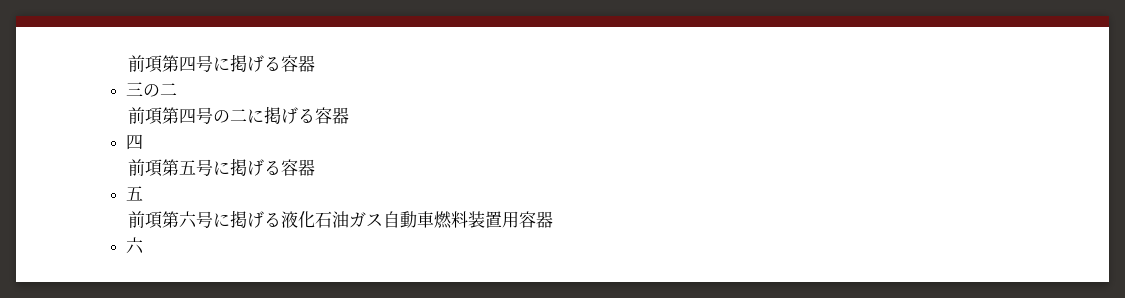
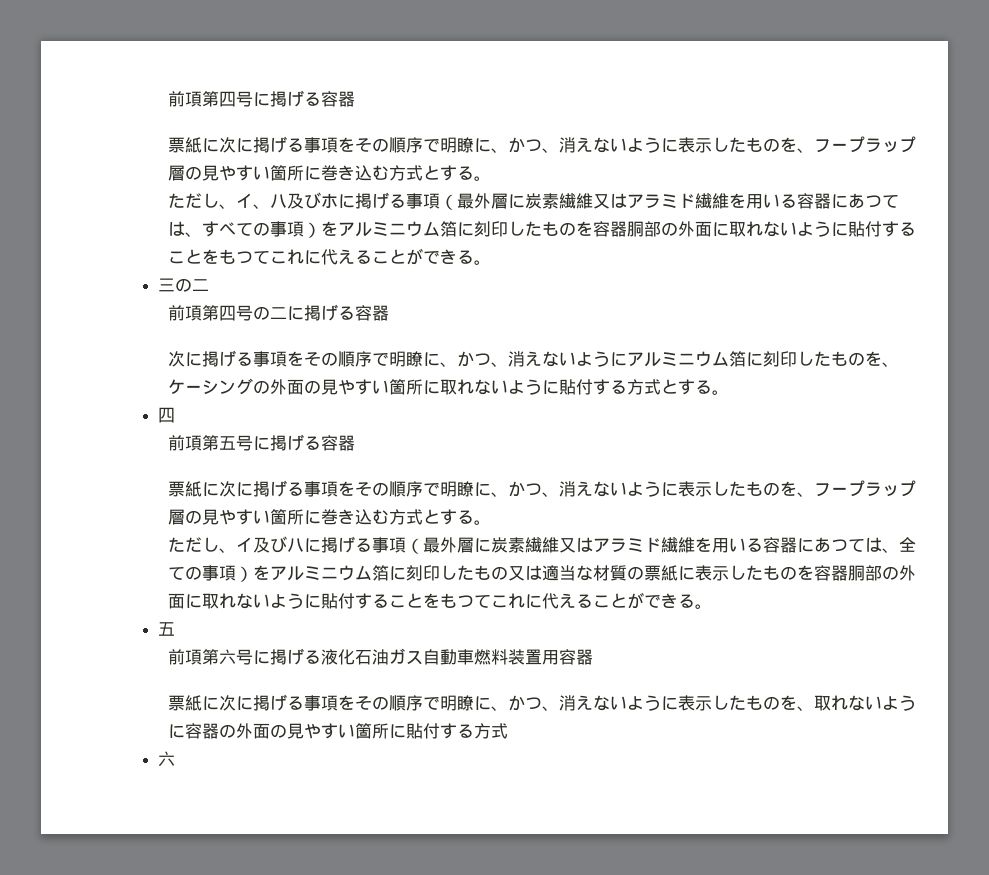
  前項第四号に掲げる容器
+ 票紙に次に掲げる事項をその順序で明瞭に、かつ、消えないように表示したものを、フープラップ層の見やすい箇所に巻き込む方式とする。
+ ただし、イ、ハ及びホに掲げる事項（最外層に炭素繊維又はアラミド繊維を用いる容器にあつては、すべての事項）をアルミニウム箔に刻印したものを容器胴部の外面に取れないように貼付することをもつてこれに代えることができる。
+ 次に掲げる事項をその順序で明瞭に、かつ、消えないようにアルミニウム箔に刻印したものを、ケーシングの外面の見やすい箇所に取れないように貼付する方式とする。
  前項第五号に掲げる容器
+ 票紙に次に掲げる事項をその順序で明瞭に、かつ、消えないように表示したものを、フープラップ層の見やすい箇所に巻き込む方式とする。
+ ただし、イ及びハに掲げる事項（最外層に炭素繊維又はアラミド繊維を用いる容器にあつては、全ての事項）をアルミニウム箔に刻印したもの又は適当な材質の票紙に表示したものを容器胴部の外面に取れないように貼付することをもつてこれに代えることができる。
+ 票紙に次に掲げる事項をその順序で明瞭に、かつ、消えないように表示したものを、取れないように容器の外面の見やすい箇所に貼付する方式

